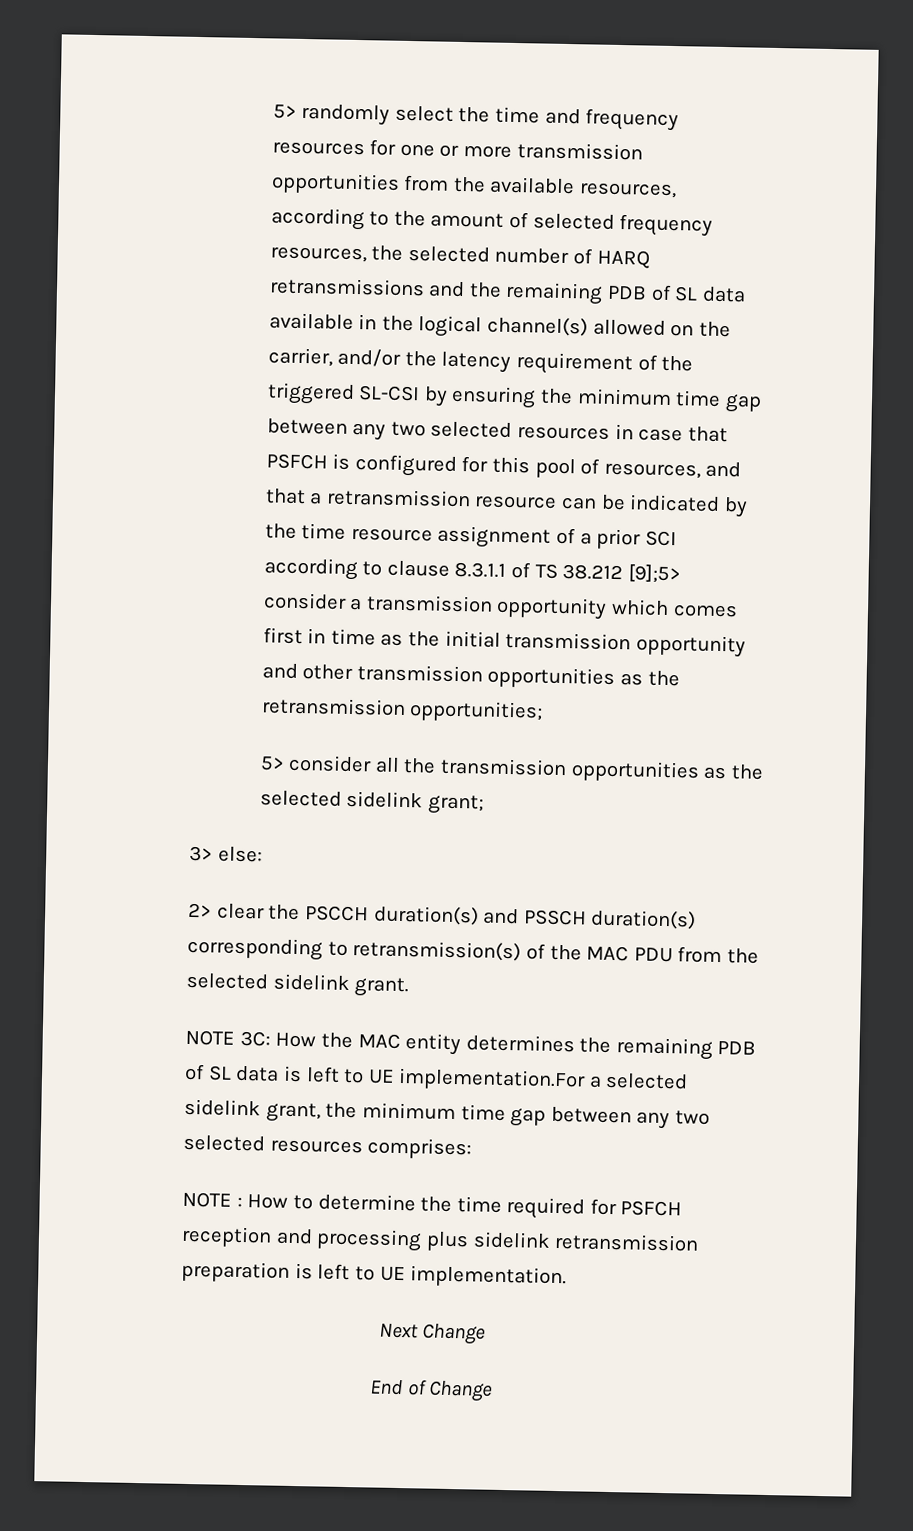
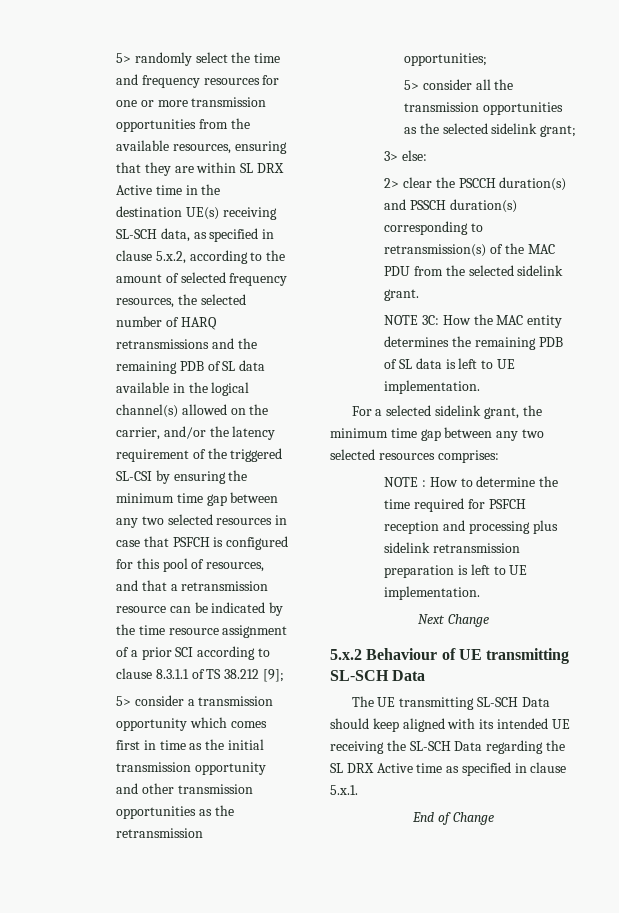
- 5> randomly select the time and frequency resources for one or more transmission opportunities from the available resources, according to the amount of selected frequency resources, the selected number of HARQ retransmissions and the remaining PDB of SL data available in the logical channel(s) allowed on the carrier, and/or the latency requirement of the triggered SL-CSI by ensuring the minimum time gap between any two selected resources in case that PSFCH is configured for this pool of resources, and that a retransmission resource can be indicated by the time resource assignment of a prior SCI according to clause 8.3.1.1 of TS 38.212 [9];5> consider a transmission opportunity which comes first in time as the initial transmission opportunity and other transmission opportunities as the retransmission opportunities;
+ 5> randomly select the time and frequency resources for one or more transmission opportunities from the available resources, ensuring that they are within SL DRX Active time in the destination UE(s) receiving SL-SCH data, as specified in clause 5.x.2, according to the amount of selected frequency resources, the selected number of HARQ retransmissions and the remaining PDB of SL data available in the logical channel(s) allowed on the carrier, and/or the latency requirement of the triggered SL-CSI by ensuring the minimum time gap between any two selected resources in case that PSFCH is configured for this pool of resources, and that a retransmission resource can be indicated by the time resource assignment of a prior SCI according to clause 8.3.1.1 of TS 38.212 [9];
+ 5> consider a transmission opportunity which comes first in time as the initial transmission opportunity and other transmission opportunities as the retransmission opportunities;
- NOTE 3C: How the MAC entity determines the remaining PDB of SL data is left to UE implementation.For a selected sidelink grant, the minimum time gap between any two selected resources comprises:
+ NOTE 3C: How the MAC entity determines the remaining PDB of SL data is left to UE implementation.
+ For a selected sidelink grant, the minimum time gap between any two selected resources comprises:
+ 5.x.2 Behaviour of UE transmitting SL-SCH Data
+ The UE transmitting SL-SCH Data should keep aligned with its intended UE receiving the SL-SCH Data regarding the SL DRX Active time as specified in clause 5.x.1.

